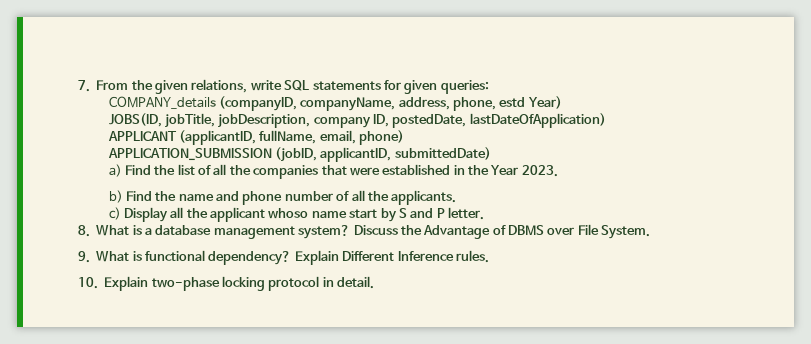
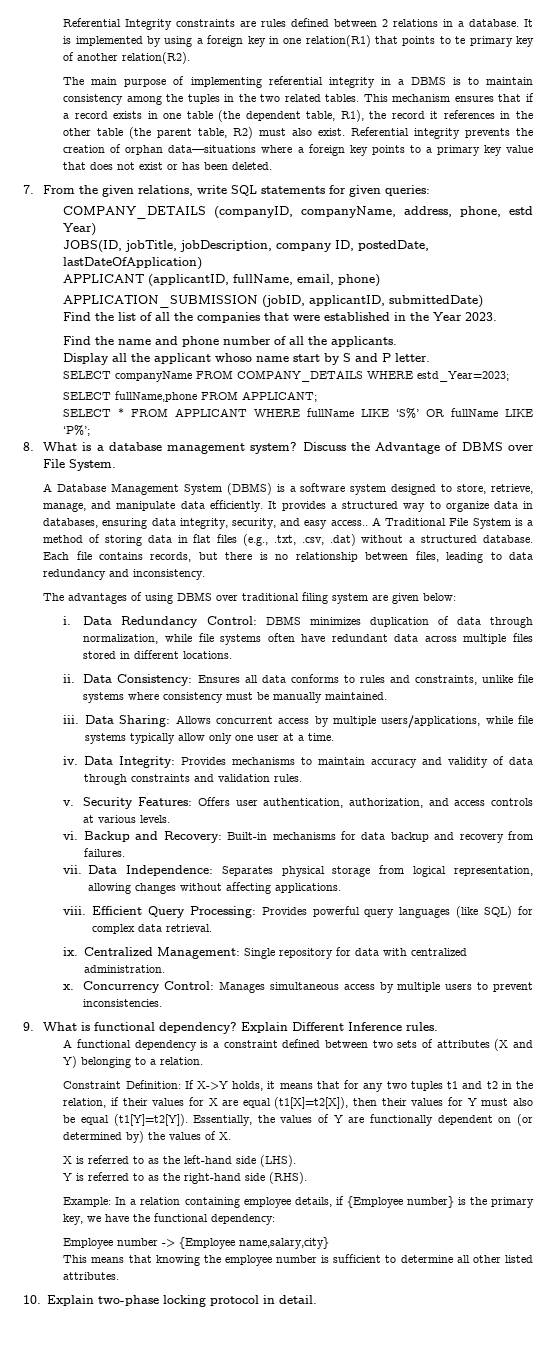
+ Referential Integrity constraints are rules defined between 2 relations in a database. It is implemented by using a foreign key in one relation(R1) that points to te primary key of another relation(R2).
+ The main purpose of implementing referential integrity in a DBMS is to maintain consistency among the tuples in the two related tables. This mechanism ensures that if a record exists in one table (the dependent table, R1), the record it references in the other table (the parent table, R2) must also exist. Referential integrity prevents the creation of orphan data—situations where a foreign key points to a primary key value that does not exist or has been deleted.
- COMPANY_details (companyID, companyName, address, phone, estd Year)
+ COMPANY_DETAILS (companyID, companyName, address, phone, estd Year)
- a) Find the list of all the companies that were established in the Year 2023.
+ Find the list of all the companies that were established in the Year 2023.
- b) Find the name and phone number of all the applicants.
+ Find the name and phone number of all the applicants.
- c) Display all the applicant whoso name start by S and P letter.
+ Display all the applicant whoso name start by S and P letter.
+ SELECT companyName FROM COMPANY_DETAILS WHERE estd_Year=2023;
+ SELECT fullName,phone FROM APPLICANT;
+ SELECT * FROM APPLICANT WHERE fullName LIKE ‘S%’ OR fullName LIKE ‘P%’;
+ A Database Management System (DBMS) is a software system designed to store, retrieve, manage, and manipulate data efficiently. It provides a structured way to organize data in databases, ensuring data integrity, security, and easy access.. A Traditional File System is a method of storing data in flat files (e.g., .txt, .csv, .dat) without a structured database. Each file contains records, but there is no relationship between files, leading to data redundancy and inconsistency.
+ The advantages of using DBMS over traditional filing system are given below:
+ i. Data Redundancy Control: DBMS minimizes duplication of data through normalization, while file systems often have redundant data across multiple files stored in different locations.
+ ii. Data Consistency: Ensures all data conforms to rules and constraints, unlike file systems where consistency must be manually maintained.
+ iii. Data Sharing: Allows concurrent access by multiple users/applications, while file systems typically allow only one user at a time.
+ iv. Data Integrity: Provides mechanisms to maintain accuracy and validity of data through constraints and validation rules.
+ v. Security Features: Offers user authentication, authorization, and access controls at various levels.
+ vi. Backup and Recovery: Built-in mechanisms for data backup and recovery from failures.
+ vii. Data Independence: Separates physical storage from logical representation, allowing changes without affecting applications.
+ viii. Efficient Query Processing: Provides powerful query languages (like SQL) for complex data retrieval.
+ ix. Centralized Management: Single repository for data with centralized administration.
+ x. Concurrency Control: Manages simultaneous access by multiple users to prevent inconsistencies.
+ A functional dependency is a constraint defined between two sets of attributes (X and Y) belonging to a relation.
+ Constraint Definition: If X->Y holds, it means that for any two tuples t1 and t2 in the relation, if their values for X are equal (t1[X]=t2[X]), then their values for Y must also be equal (t1[Y]=t2[Y]). Essentially, the values of Y are functionally dependent on (or determined by) the values of X.
+ X is referred to as the left-hand side (LHS).
+ Y is referred to as the right-hand side (RHS).
+ Example: In a relation containing employee details, if {Employee number} is the primary key, we have the functional dependency:
+ Employee number -> {Employee name,salary,city}
+ This means that knowing the employee number is sufficient to determine all other listed attributes.

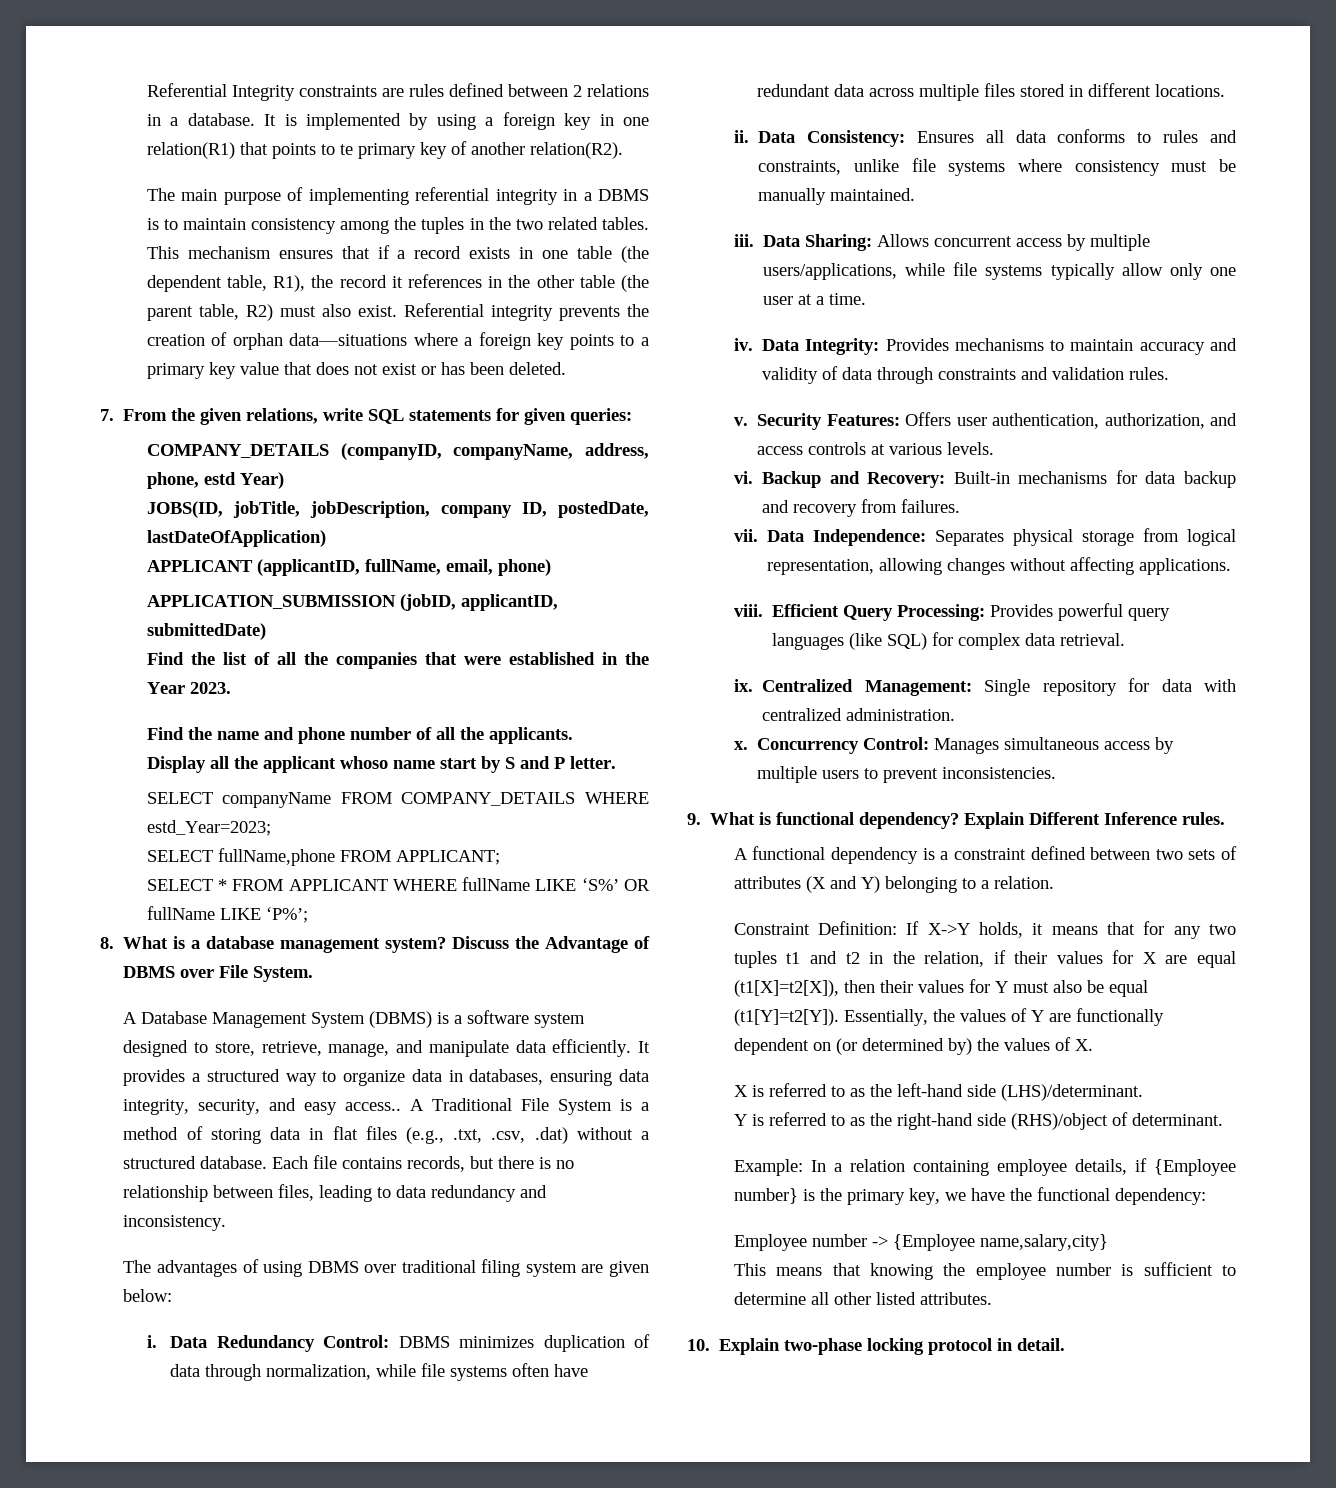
- X is referred to as the left-hand side (LHS).
+ X is referred to as the left-hand side (LHS)/determinant.
- Y is referred to as the right-hand side (RHS).
+ Y is referred to as the right-hand side (RHS)/object of determinant.

